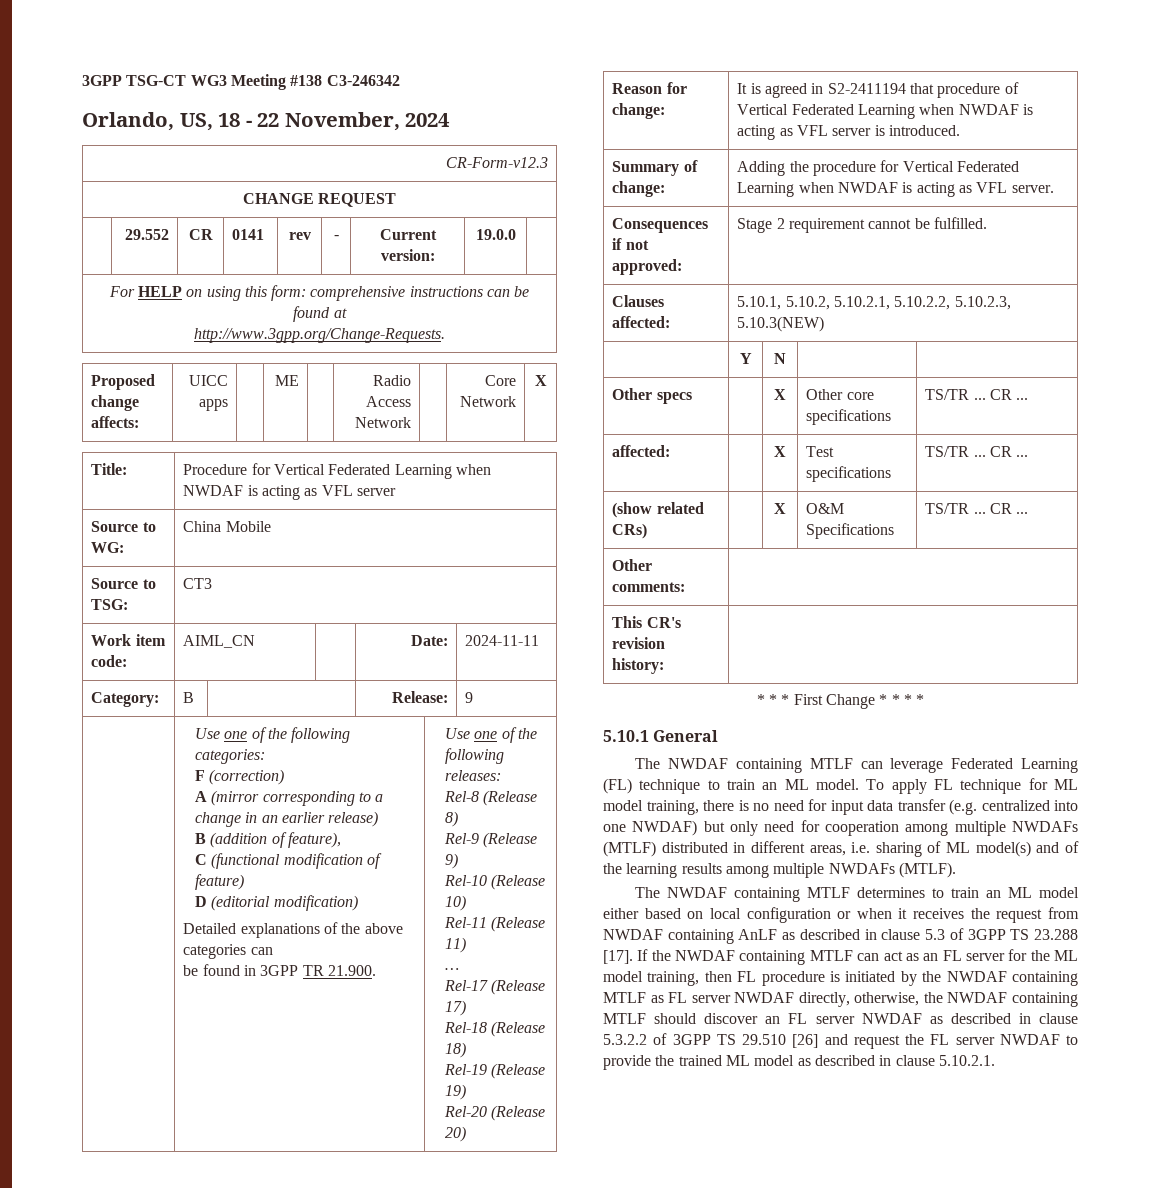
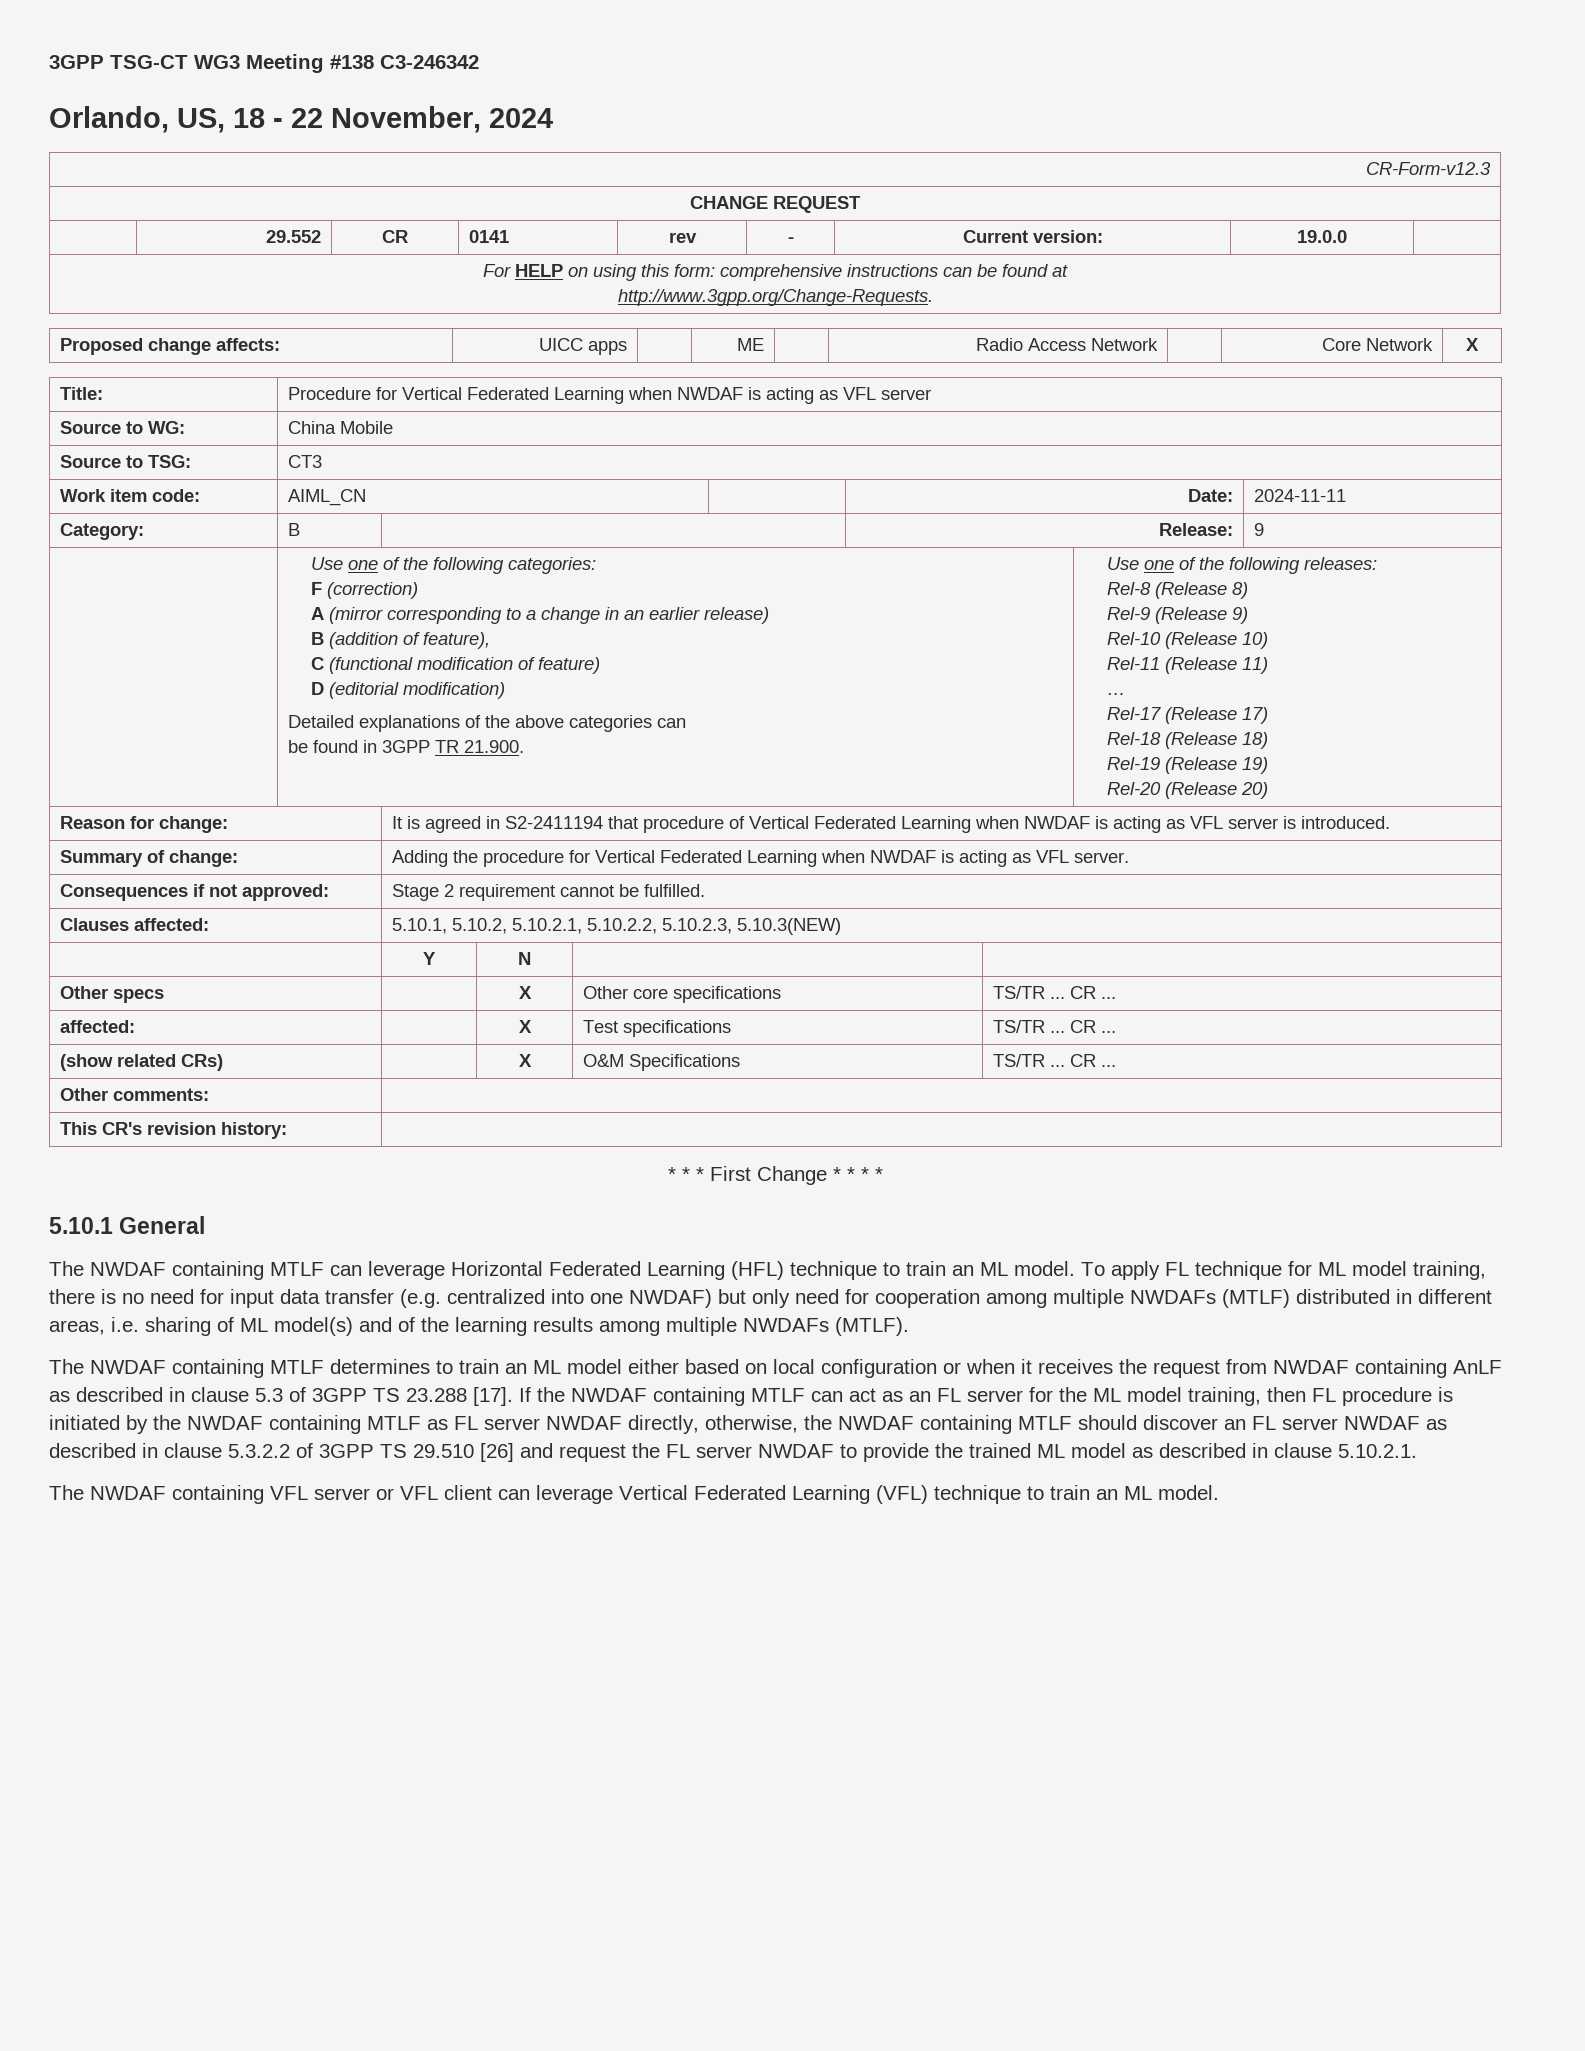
- The NWDAF containing MTLF can leverage Federated Learning (FL) technique to train an ML model.
+ The NWDAF containing MTLF can leverage Horizontal Federated Learning (HFL) technique to train an ML model.
+ The NWDAF containing VFL server or VFL client can leverage Vertical Federated Learning (VFL) technique to train an ML model.

